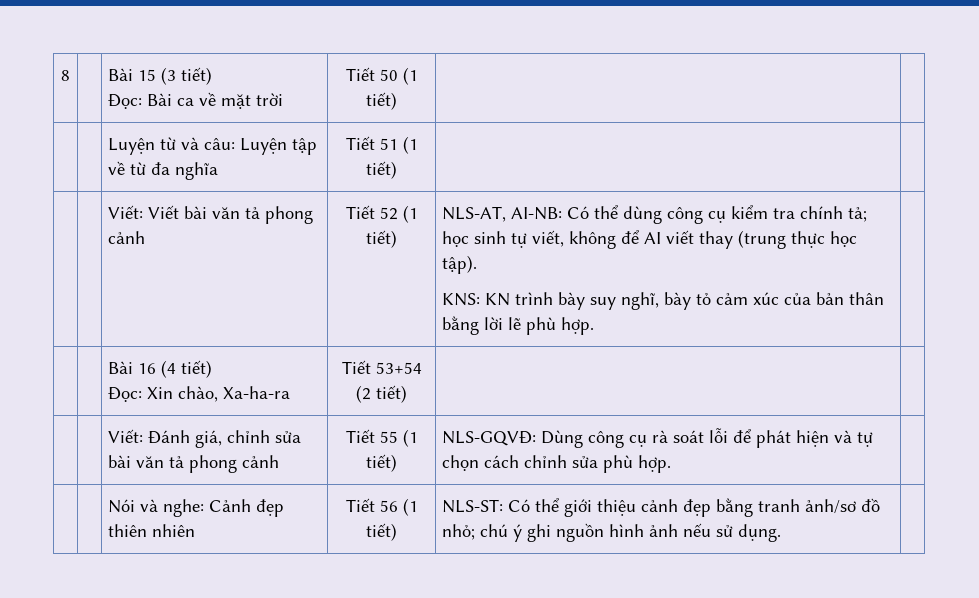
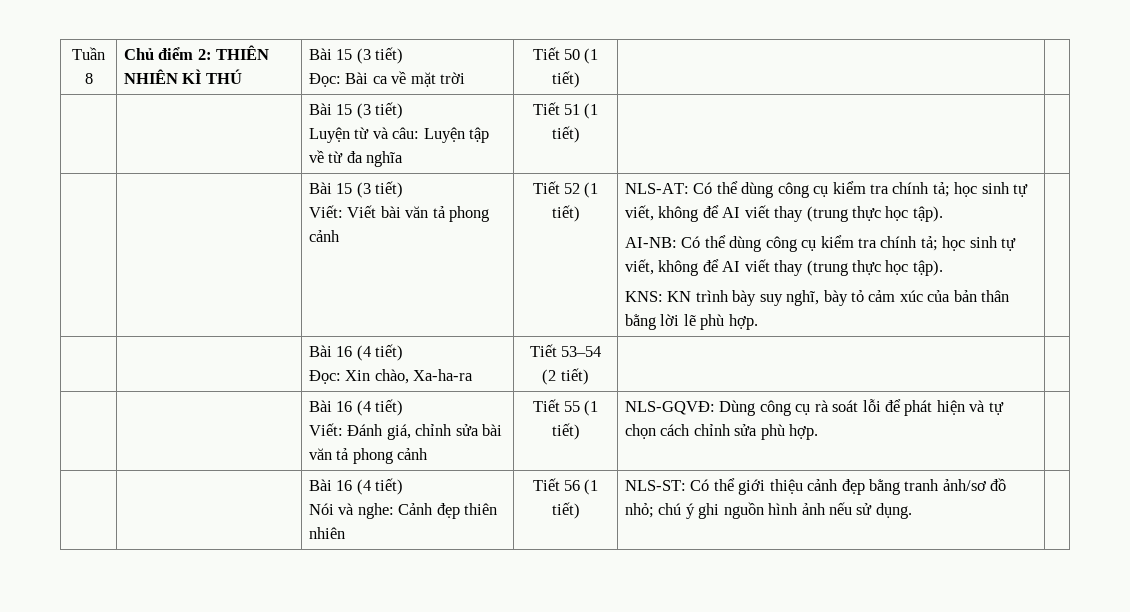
- 8 | | Bài 15 (3 tiết)
+ Tuần 8 | Chủ điểm 2: THIÊN NHIÊN KÌ THÚ | Bài 15 (3 tiết)
  Đọc: Bài ca về mặt trời | Tiết 50 (1 tiết) | |
- | | Luyện từ và câu: Luyện tập về từ đa nghĩa | Tiết 51 (1 tiết) | |
+ | | Bài 15 (3 tiết)
+ Luyện từ và câu: Luyện tập về từ đa nghĩa | Tiết 51 (1 tiết) | |
+ | | Bài 15 (3 tiết)
- NLS-AT, AI-NB: Có thể dùng công cụ kiểm tra chính tả; học sinh tự viết, không để AI viết thay (trung thực học tập).
+ NLS-AT: Có thể dùng công cụ kiểm tra chính tả; học sinh tự viết, không để AI viết thay (trung thực học tập).
+ AI-NB: Có thể dùng công cụ kiểm tra chính tả; học sinh tự viết, không để AI viết thay (trung thực học tập).
  KNS: KN trình bày suy nghĩ, bày tỏ cảm xúc của bản thân bằng lời lẽ phù hợp. |
  | | Bài 16 (4 tiết)
- Đọc: Xin chào, Xa-ha-ra | Tiết 53+54 (2 tiết) | |
- | | Viết: Đánh giá, chỉnh sửa bài văn tả phong cảnh | Tiết 55 (1 tiết) | NLS-GQVĐ: Dùng công cụ rà soát lỗi để phát hiện và tự chọn cách chỉnh sửa phù hợp. |
- | | Nói và nghe: Cảnh đẹp thiên nhiên | Tiết 56 (1 tiết) | NLS-ST: Có thể giới thiệu cảnh đẹp bằng tranh ảnh/sơ đồ nhỏ; chú ý ghi nguồn hình ảnh nếu sử dụng. |
+ Đọc: Xin chào, Xa-ha-ra | Tiết 53–54 (2 tiết) | |
+ | | Bài 16 (4 tiết)
+ Viết: Đánh giá, chỉnh sửa bài văn tả phong cảnh | Tiết 55 (1 tiết) | NLS-GQVĐ: Dùng công cụ rà soát lỗi để phát hiện và tự chọn cách chỉnh sửa phù hợp. |
+ | | Bài 16 (4 tiết)
+ Nói và nghe: Cảnh đẹp thiên nhiên | Tiết 56 (1 tiết) | NLS-ST: Có thể giới thiệu cảnh đẹp bằng tranh ảnh/sơ đồ nhỏ; chú ý ghi nguồn hình ảnh nếu sử dụng. |

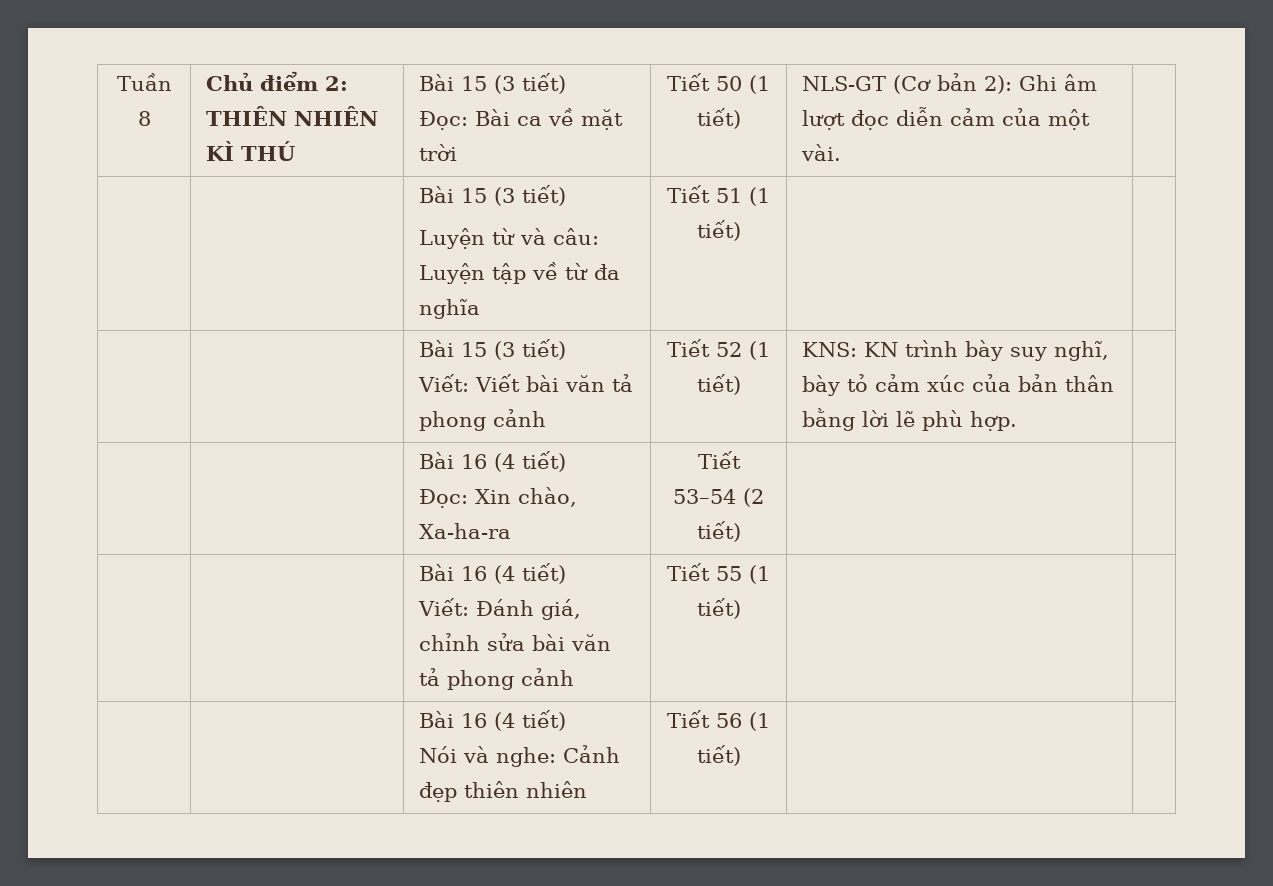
  Tuần 8 | Chủ điểm 2: THIÊN NHIÊN KÌ THÚ | Bài 15 (3 tiết)
- Đọc: Bài ca về mặt trời | Tiết 50 (1 tiết) | |
+ Đọc: Bài ca về mặt trời | Tiết 50 (1 tiết) | NLS-GT (Cơ bản 2): Ghi âm lượt đọc diễn cảm của một vài. |
- NLS-AT: Có thể dùng công cụ kiểm tra chính tả; học sinh tự viết, không để AI viết thay (trung thực học tập).
- AI-NB: Có thể dùng công cụ kiểm tra chính tả; học sinh tự viết, không để AI viết thay (trung thực học tập).
  KNS: KN trình bày suy nghĩ, bày tỏ cảm xúc của bản thân bằng lời lẽ phù hợp. |
  | | Bài 16 (4 tiết)
  Đọc: Xin chào, Xa-ha-ra | Tiết 53–54 (2 tiết) | |
  | | Bài 16 (4 tiết)
- Viết: Đánh giá, chỉnh sửa bài văn tả phong cảnh | Tiết 55 (1 tiết) | NLS-GQVĐ: Dùng công cụ rà soát lỗi để phát hiện và tự chọn cách chỉnh sửa phù hợp. |
+ Viết: Đánh giá, chỉnh sửa bài văn tả phong cảnh | Tiết 55 (1 tiết) | |
  | | Bài 16 (4 tiết)
- Nói và nghe: Cảnh đẹp thiên nhiên | Tiết 56 (1 tiết) | NLS-ST: Có thể giới thiệu cảnh đẹp bằng tranh ảnh/sơ đồ nhỏ; chú ý ghi nguồn hình ảnh nếu sử dụng. |
+ Nói và nghe: Cảnh đẹp thiên nhiên | Tiết 56 (1 tiết) | |

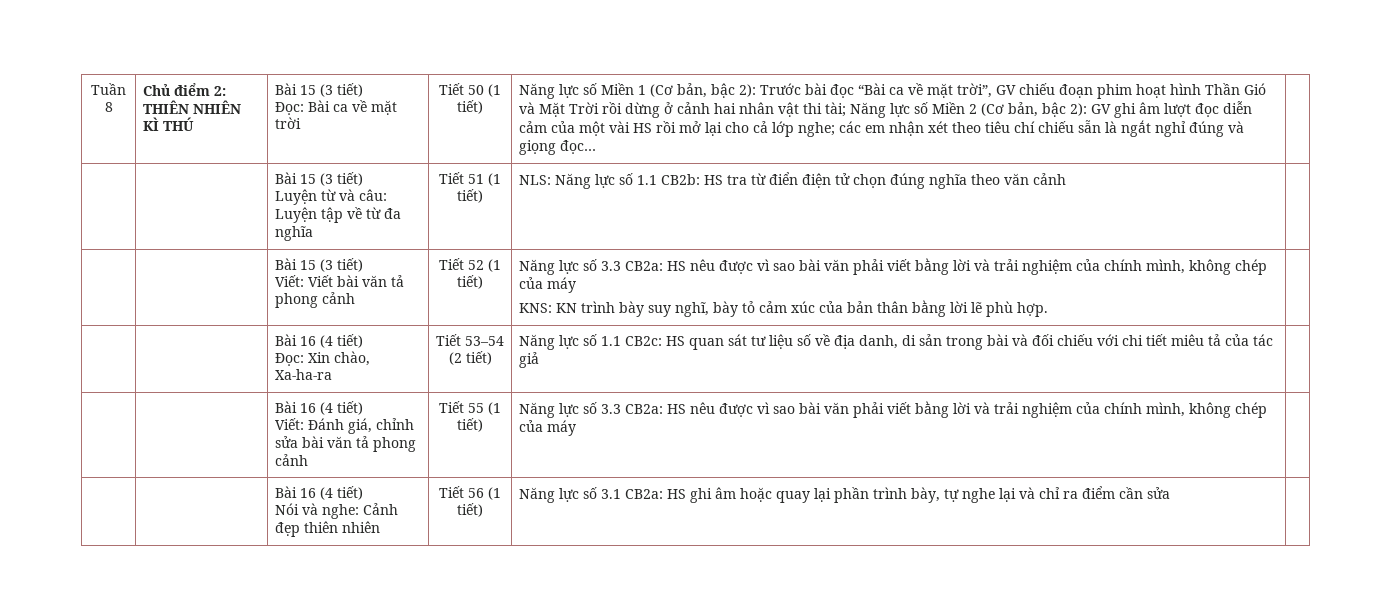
- NLS-GT (Cơ bản 2): Ghi âm lượt đọc diễn cảm của một vài. |
+ Năng lực số Miền 1 (Cơ bản, bậc 2): Trước bài đọc “Bài ca về mặt trời”, GV chiếu đoạn phim hoạt hình Thần Gió và Mặt Trời rồi dừng ở cảnh hai nhân vật thi tài; Năng lực số Miền 2 (Cơ bản, bậc 2): GV ghi âm lượt đọc diễn cảm của một vài HS rồi mở lại cho cả lớp nghe; các em nhận xét theo tiêu chí chiếu sẵn là ngắt nghỉ đúng và giọng đọc… |
  | | Bài 15 (3 tiết)
- Luyện từ và câu: Luyện tập về từ đa nghĩa | Tiết 51 (1 tiết) | |
+ Luyện từ và câu: Luyện tập về từ đa nghĩa | Tiết 51 (1 tiết) | NLS: Năng lực số 1.1 CB2b: HS tra từ điển điện tử chọn đúng nghĩa theo văn cảnh |
- Tiết 52 (1 tiết)
+ Tiết 52 (1 tiết) | Năng lực số 3.3 CB2a: HS nêu được vì sao bài văn phải viết bằng lời và trải nghiệm của chính mình, không chép của máy
+ Năng lực số 1.1 CB2c: HS quan sát tư liệu số về địa danh, di sản trong bài và đối chiếu với chi tiết miêu tả của tác giả
- Tiết 55 (1 tiết) | |
+ Tiết 55 (1 tiết) | Năng lực số 3.3 CB2a: HS nêu được vì sao bài văn phải viết bằng lời và trải nghiệm của chính mình, không chép của máy |
  | | Bài 16 (4 tiết)
- Nói và nghe: Cảnh đẹp thiên nhiên | Tiết 56 (1 tiết) | |
+ Nói và nghe: Cảnh đẹp thiên nhiên | Tiết 56 (1 tiết) | Năng lực số 3.1 CB2a: HS ghi âm hoặc quay lại phần trình bày, tự nghe lại và chỉ ra điểm cần sửa |

